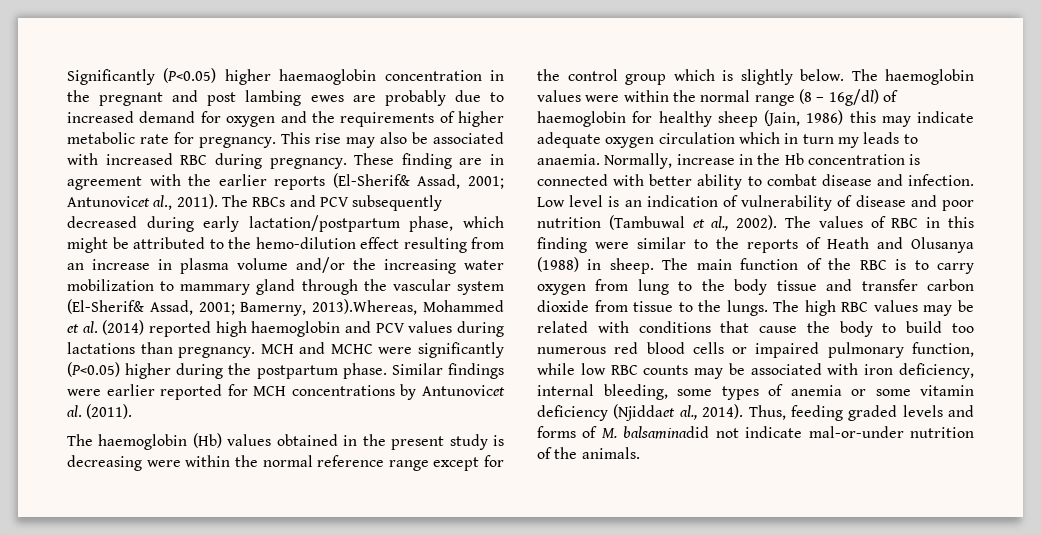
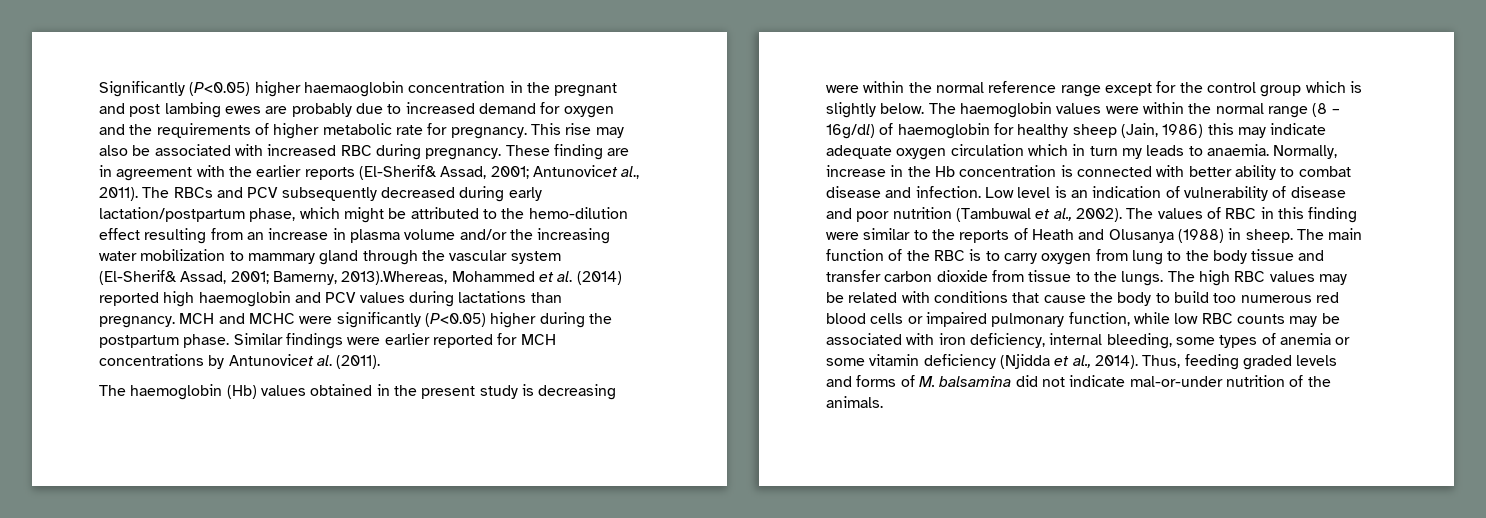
- The high RBC values may be related with conditions that cause the body to build too numerous red blood cells or impaired pulmonary function, while low RBC counts may be associated with iron deficiency, internal bleeding, some types of anemia or some vitamin deficiency (Njiddaet al., 2014).
+ The high RBC values may be related with conditions that cause the body to build too numerous red blood cells or impaired pulmonary function, while low RBC counts may be associated with iron deficiency, internal bleeding, some types of anemia or some vitamin deficiency (Njidda et al., 2014).
- Thus, feeding graded levels and forms of M. balsaminadid not indicate mal-or-under nutrition of the animals.
+ Thus, feeding graded levels and forms of M. balsamina did not indicate mal-or-under nutrition of the animals.

